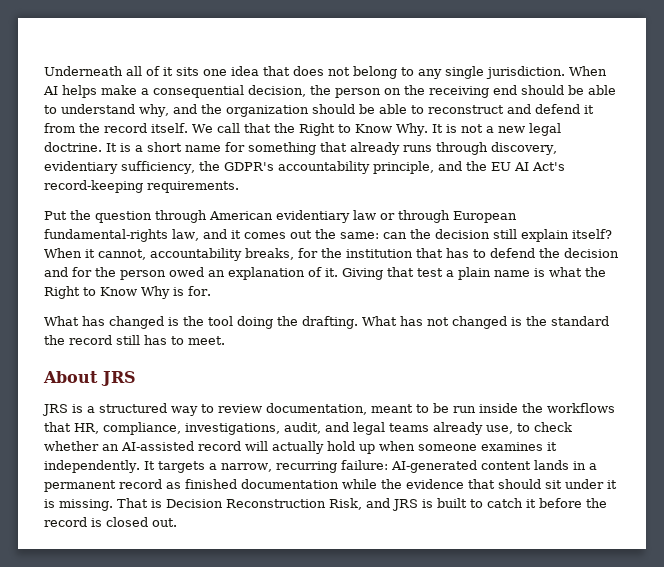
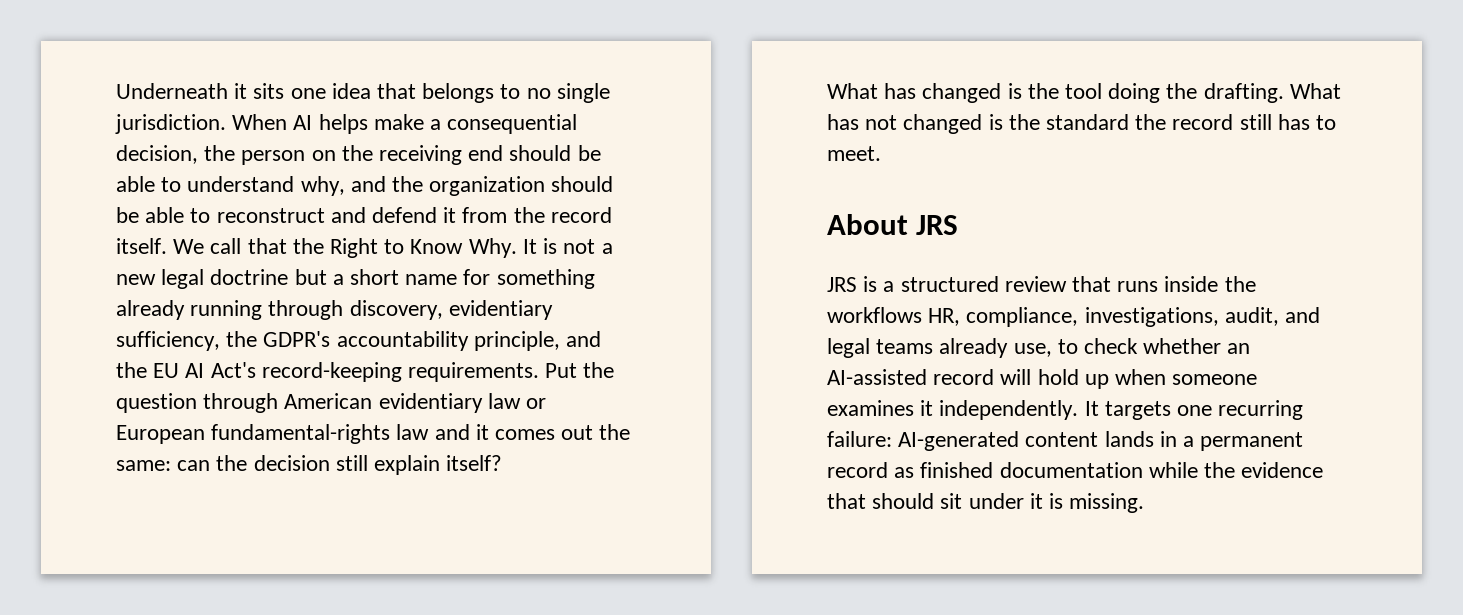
- Underneath all of it sits one idea that does not belong to any single jurisdiction.
+ Underneath it sits one idea that belongs to no single jurisdiction.
- We call that the Right to Know Why. It is not a new legal doctrine. It is a short name for something that already runs through discovery, evidentiary sufficiency, the GDPR's accountability principle, and the EU AI Act's record-keeping requirements.
- Put the question through American evidentiary law or through European fundamental-rights law, and it comes out the same: can the decision still explain itself? When it cannot, accountability breaks, for the institution that has to defend the decision and for the person owed an explanation of it. Giving that test a plain name is what the Right to Know Why is for.
+ We call that the Right to Know Why. It is not a new legal doctrine but a short name for something already running through discovery, evidentiary sufficiency, the GDPR's accountability principle, and the EU AI Act's record-keeping requirements. Put the question through American evidentiary law or European fundamental-rights law and it comes out the same: can the decision still explain itself?
- JRS is a structured way to review documentation, meant to be run inside the workflows that HR, compliance, investigations, audit, and legal teams already use, to check whether an AI-assisted record will actually hold up when someone examines it independently.
+ JRS is a structured review that runs inside the workflows HR, compliance, investigations, audit, and legal teams already use, to check whether an AI-assisted record will hold up when someone examines it independently.
- It targets a narrow, recurring failure: AI-generated content lands in a permanent record as finished documentation while the evidence that should sit under it is missing. That is Decision Reconstruction Risk, and JRS is built to catch it before the record is closed out.
+ It targets one recurring failure: AI-generated content lands in a permanent record as finished documentation while the evidence that should sit under it is missing.

